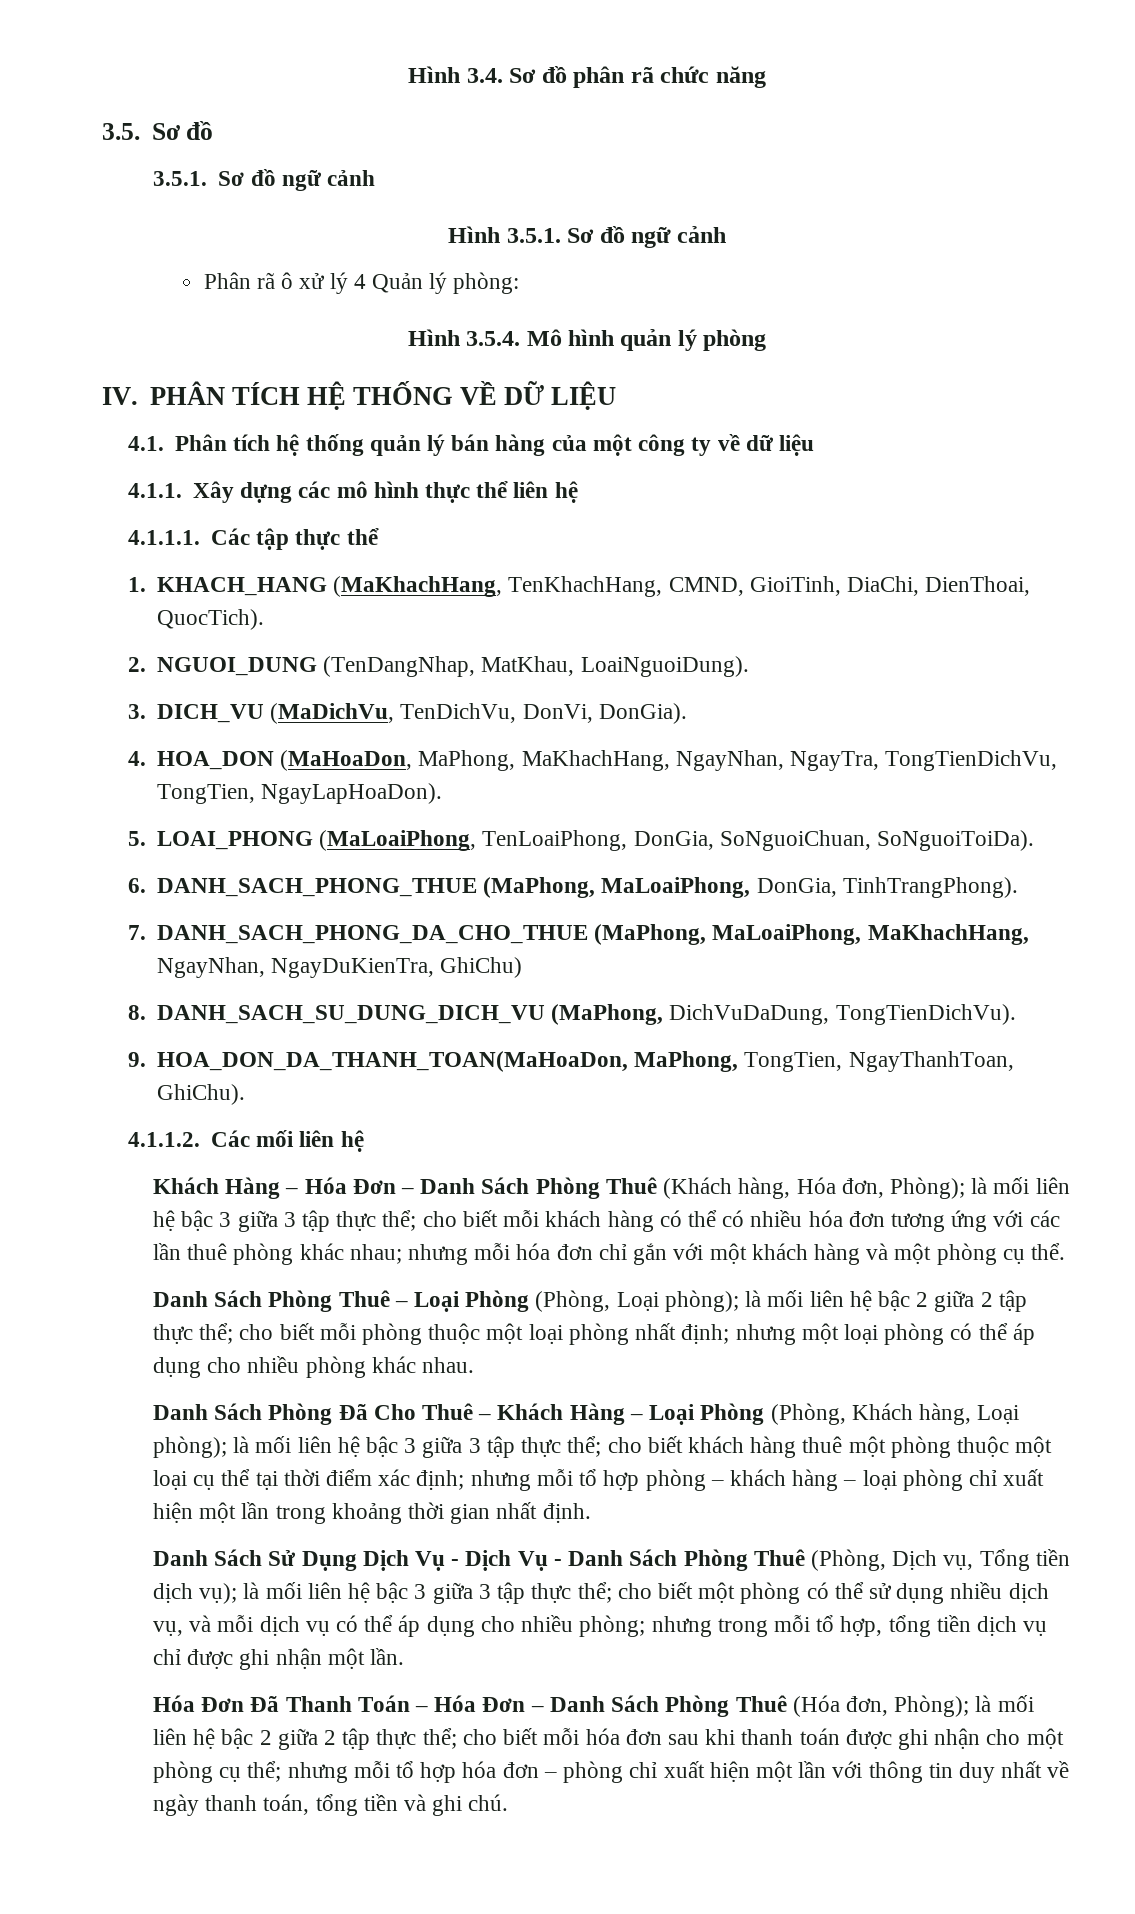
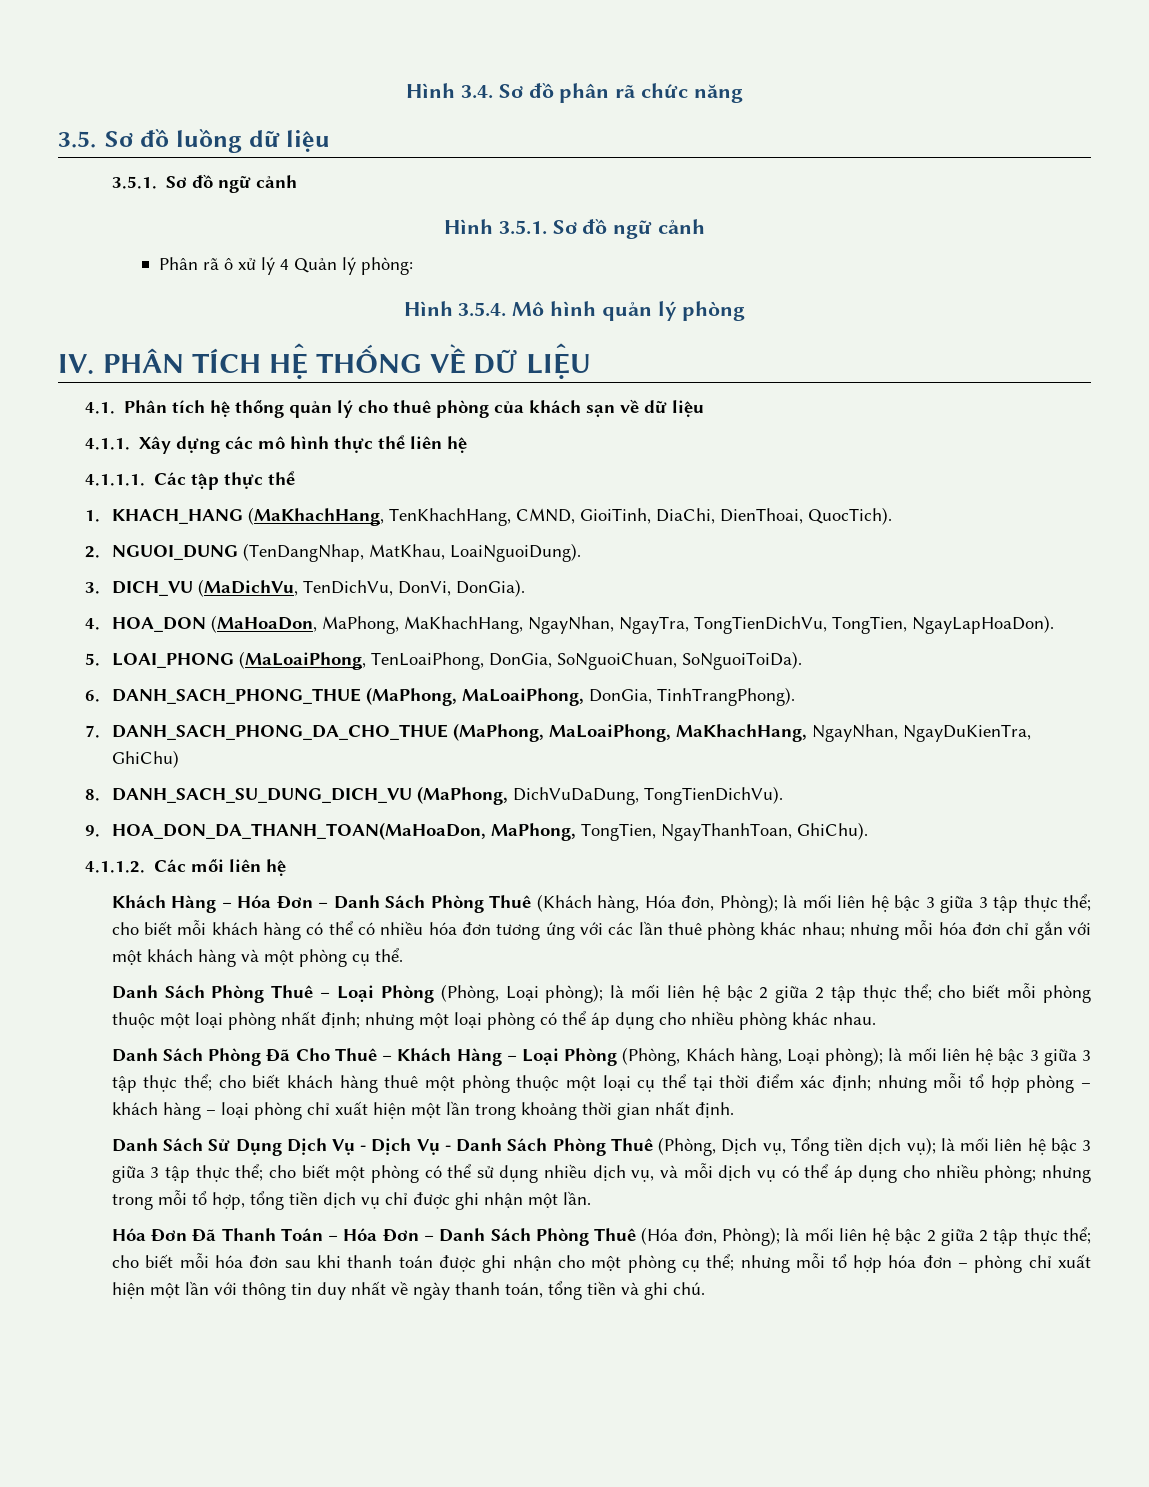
- 3.5. Sơ đồ
+ 3.5. Sơ đồ luồng dữ liệu
- 4.1. Phân tích hệ thống quản lý bán hàng của một công ty về dữ liệu
+ 4.1. Phân tích hệ thống quản lý cho thuê phòng của khách sạn về dữ liệu

